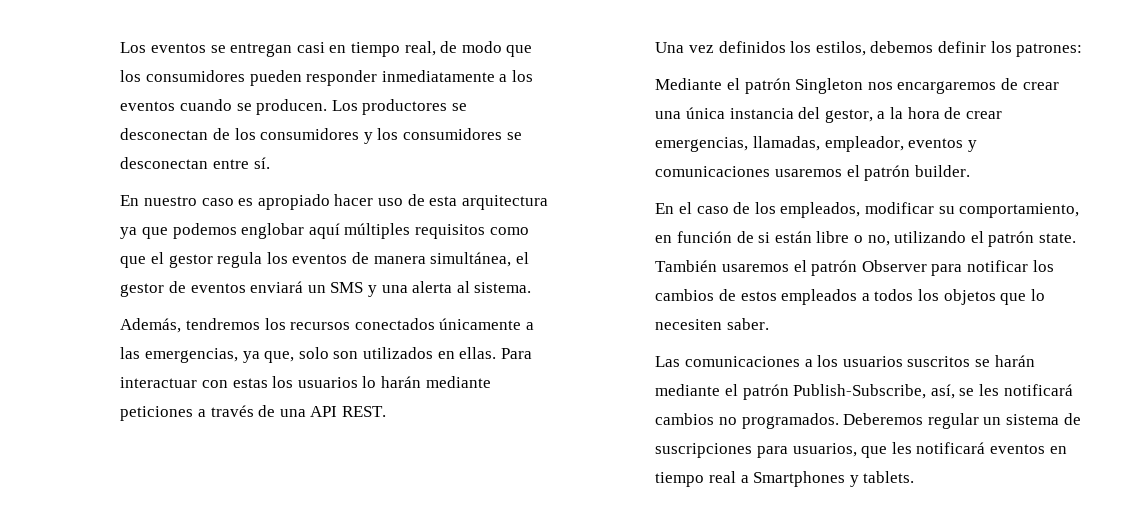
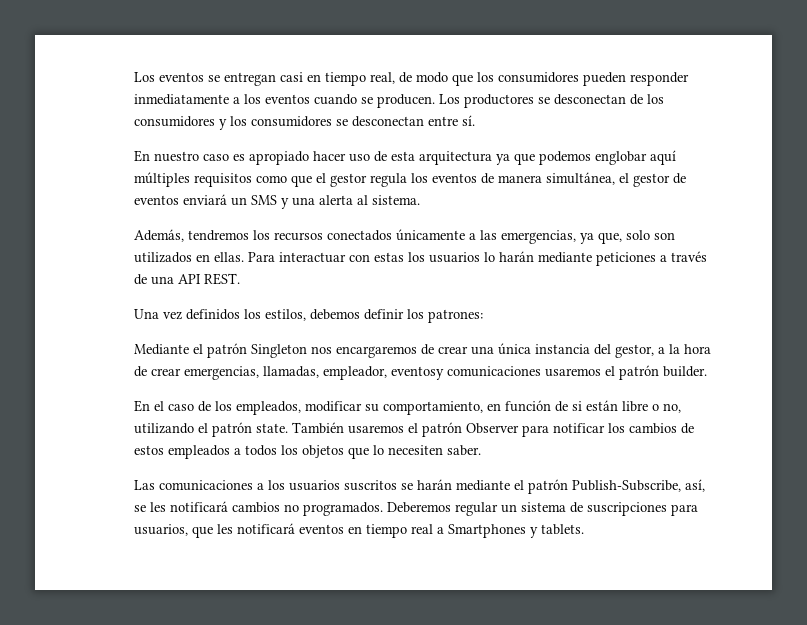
- Mediante el patrón Singleton nos encargaremos de crear una única instancia del gestor, a la hora de crear emergencias, llamadas, empleador, eventos y comunicaciones usaremos el patrón builder.
+ Mediante el patrón Singleton nos encargaremos de crear una única instancia del gestor, a la hora de crear emergencias, llamadas, empleador, eventosy comunicaciones usaremos el patrón builder.

